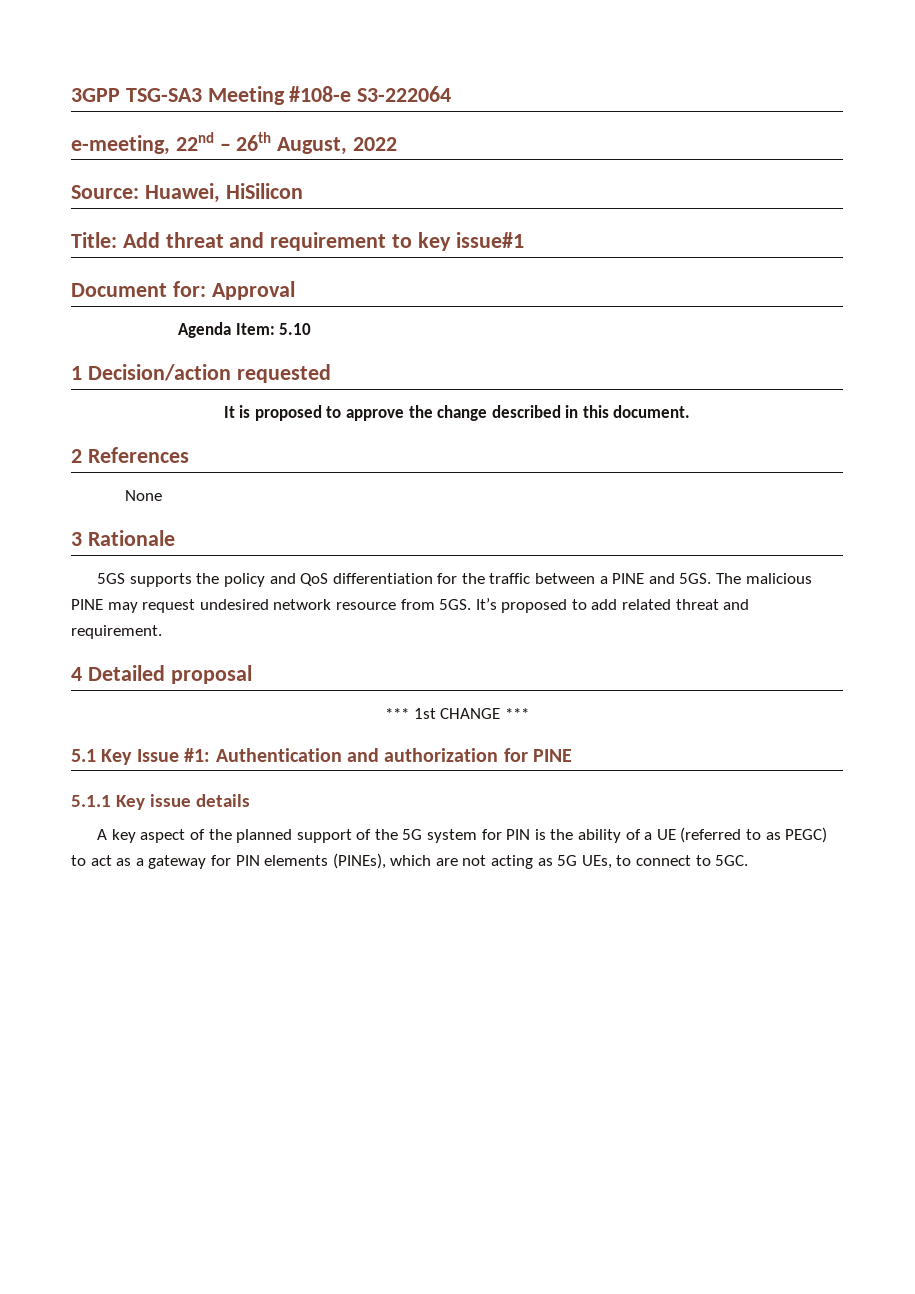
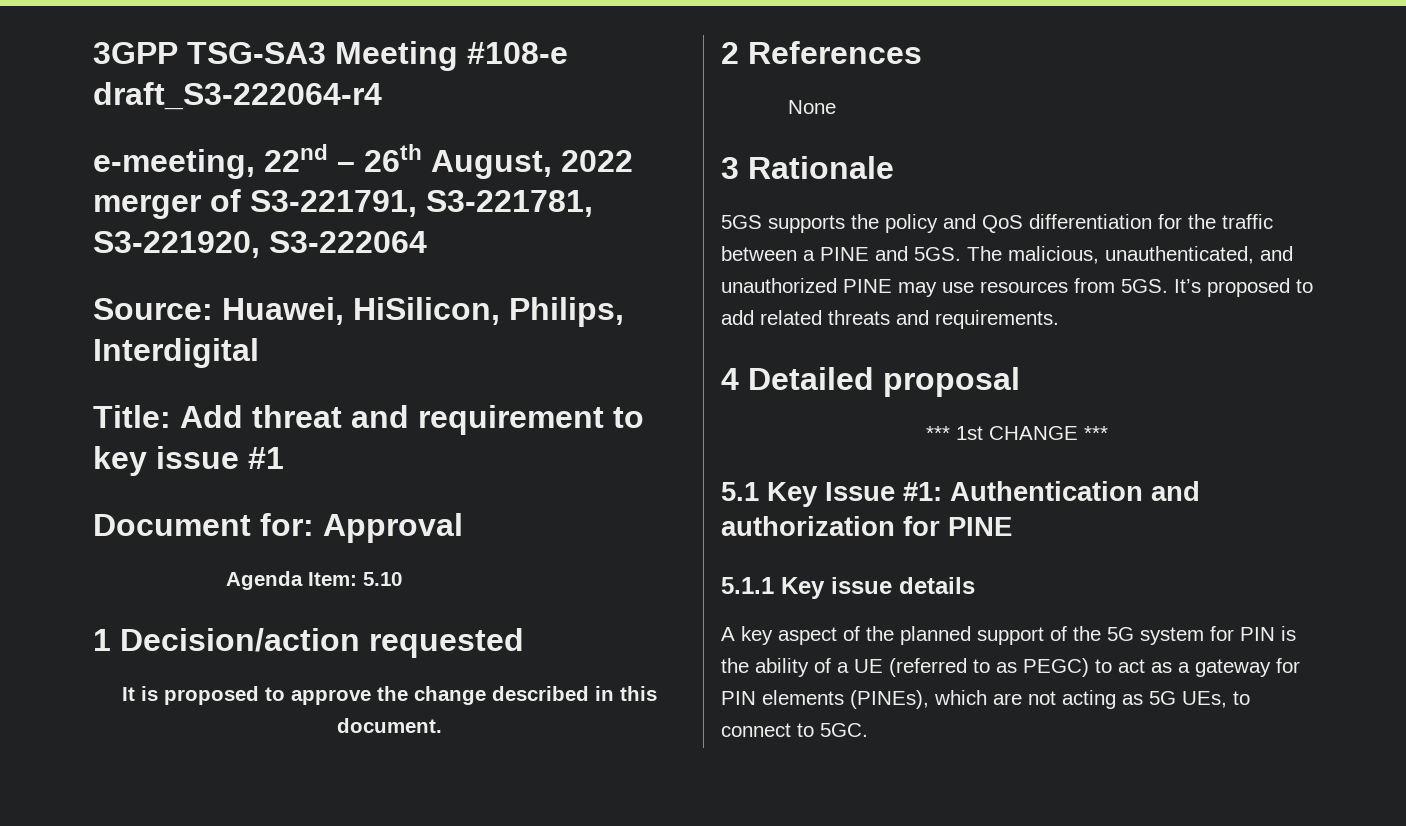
- 3GPP TSG-SA3 Meeting #108-e S3-222064
+ 3GPP TSG-SA3 Meeting #108-e draft_S3-222064-r4
- e-meeting, 22nd – 26th August, 2022
+ e-meeting, 22nd – 26th August, 2022 merger of S3-221791, S3-221781, S3-221920, S3-222064
- Source: Huawei, HiSilicon
+ Source: Huawei, HiSilicon, Philips, Interdigital
- Title: Add threat and requirement to key issue#1
+ Title: Add threat and requirement to key issue #1
- The malicious PINE may request undesired network resource from 5GS.
+ The malicious, unauthenticated, and unauthorized PINE may use resources from 5GS.
- It’s proposed to add related threat and requirement.
+ It’s proposed to add related threats and requirements.

